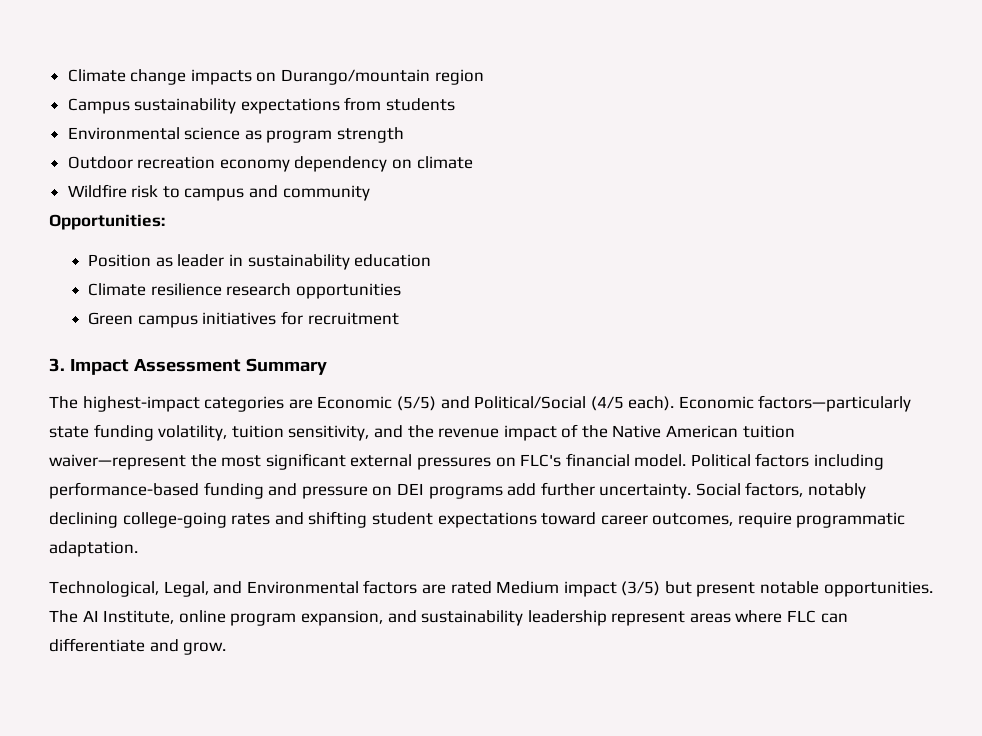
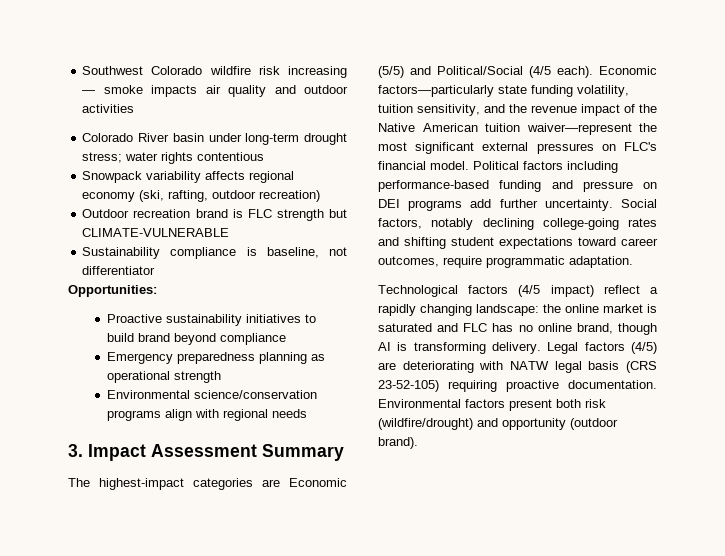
- Climate change impacts on Durango/mountain region
- Campus sustainability expectations from students
- Environmental science as program strength
- Outdoor recreation economy dependency on climate
- Wildfire risk to campus and community
+ Southwest Colorado wildfire risk increasing — smoke impacts air quality and outdoor activities
+ Colorado River basin under long-term drought stress; water rights contentious
+ Snowpack variability affects regional economy (ski, rafting, outdoor recreation)
+ Outdoor recreation brand is FLC strength but CLIMATE-VULNERABLE
+ Sustainability compliance is baseline, not differentiator
  Opportunities:
- Position as leader in sustainability education
- Climate resilience research opportunities
- Green campus initiatives for recruitment
+ Proactive sustainability initiatives to build brand beyond compliance
+ Emergency preparedness planning as operational strength
+ Environmental science/conservation programs align with regional needs
- Technological, Legal, and Environmental factors are rated Medium impact (3/5) but present notable opportunities. The AI Institute, online program expansion, and sustainability leadership represent areas where FLC can differentiate and grow.
+ Technological factors (4/5 impact) reflect a rapidly changing landscape: the online market is saturated and FLC has no online brand, though AI is transforming delivery. Legal factors (4/5) are deteriorating with NATW legal basis (CRS 23-52-105) requiring proactive documentation. Environmental factors present both risk (wildfire/drought) and opportunity (outdoor brand).

